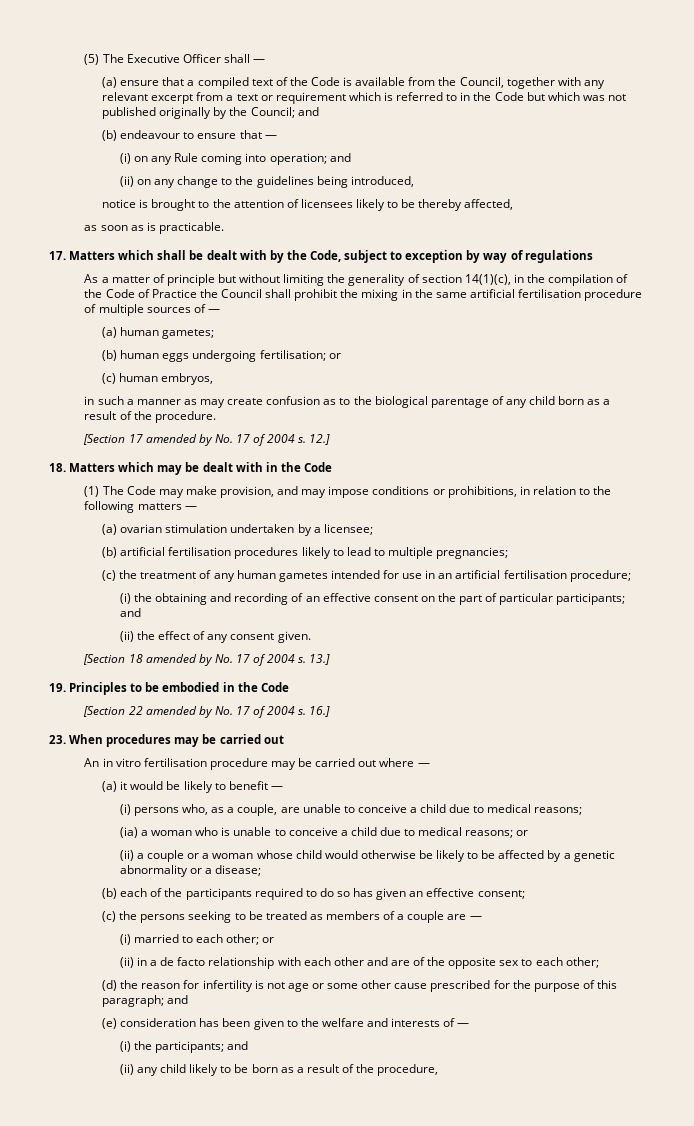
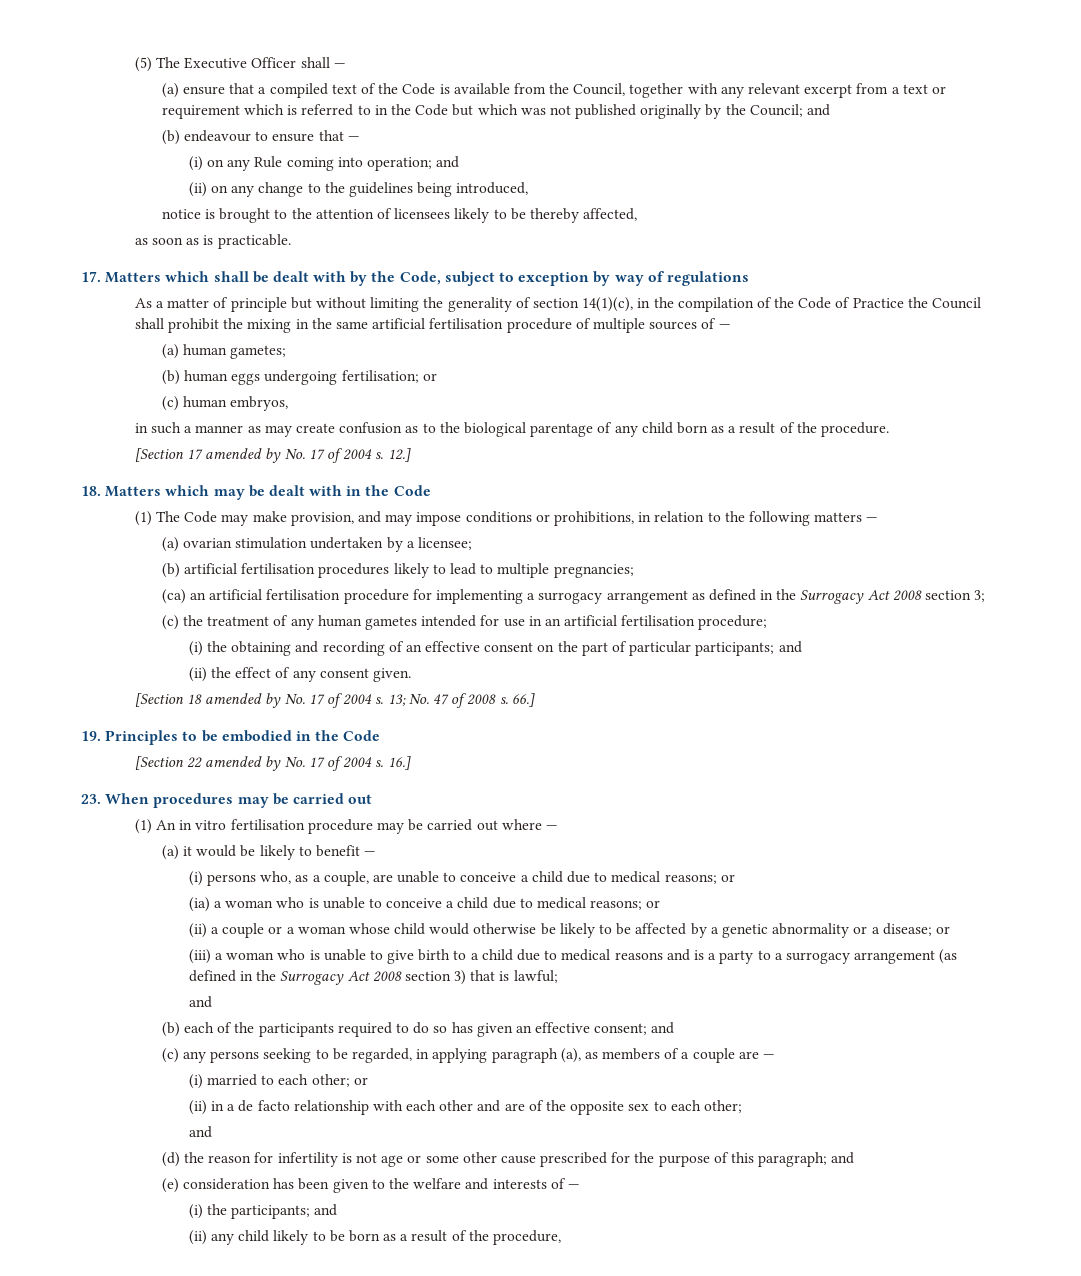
+ (ca) an artificial fertilisation procedure for implementing a surrogacy arrangement as defined in the Surrogacy Act 2008 section 3;
- 13.]
+ 13; No. 47 of 2008 s. 66.]
- An in vitro fertilisation procedure may be carried out where —
+ (1) An in vitro fertilisation procedure may be carried out where —
- (i) persons who, as a couple, are unable to conceive a child due to medical reasons;
+ (i) persons who, as a couple, are unable to conceive a child due to medical reasons; or
- (ii) a couple or a woman whose child would otherwise be likely to be affected by a genetic abnormality or a disease;
+ (ii) a couple or a woman whose child would otherwise be likely to be affected by a genetic abnormality or a disease; or
+ (iii) a woman who is unable to give birth to a child due to medical reasons and is a party to a surrogacy arrangement (as defined in the Surrogacy Act 2008 section 3) that is lawful;
+ and
- (b) each of the participants required to do so has given an effective consent;
- (c) the persons seeking to be treated as members of a couple are —
+ (b) each of the participants required to do so has given an effective consent; and
+ (c) any persons seeking to be regarded, in applying paragraph (a), as members of a couple are —
  (ii) in a de facto relationship with each other and are of the opposite sex to each other;
+ and

